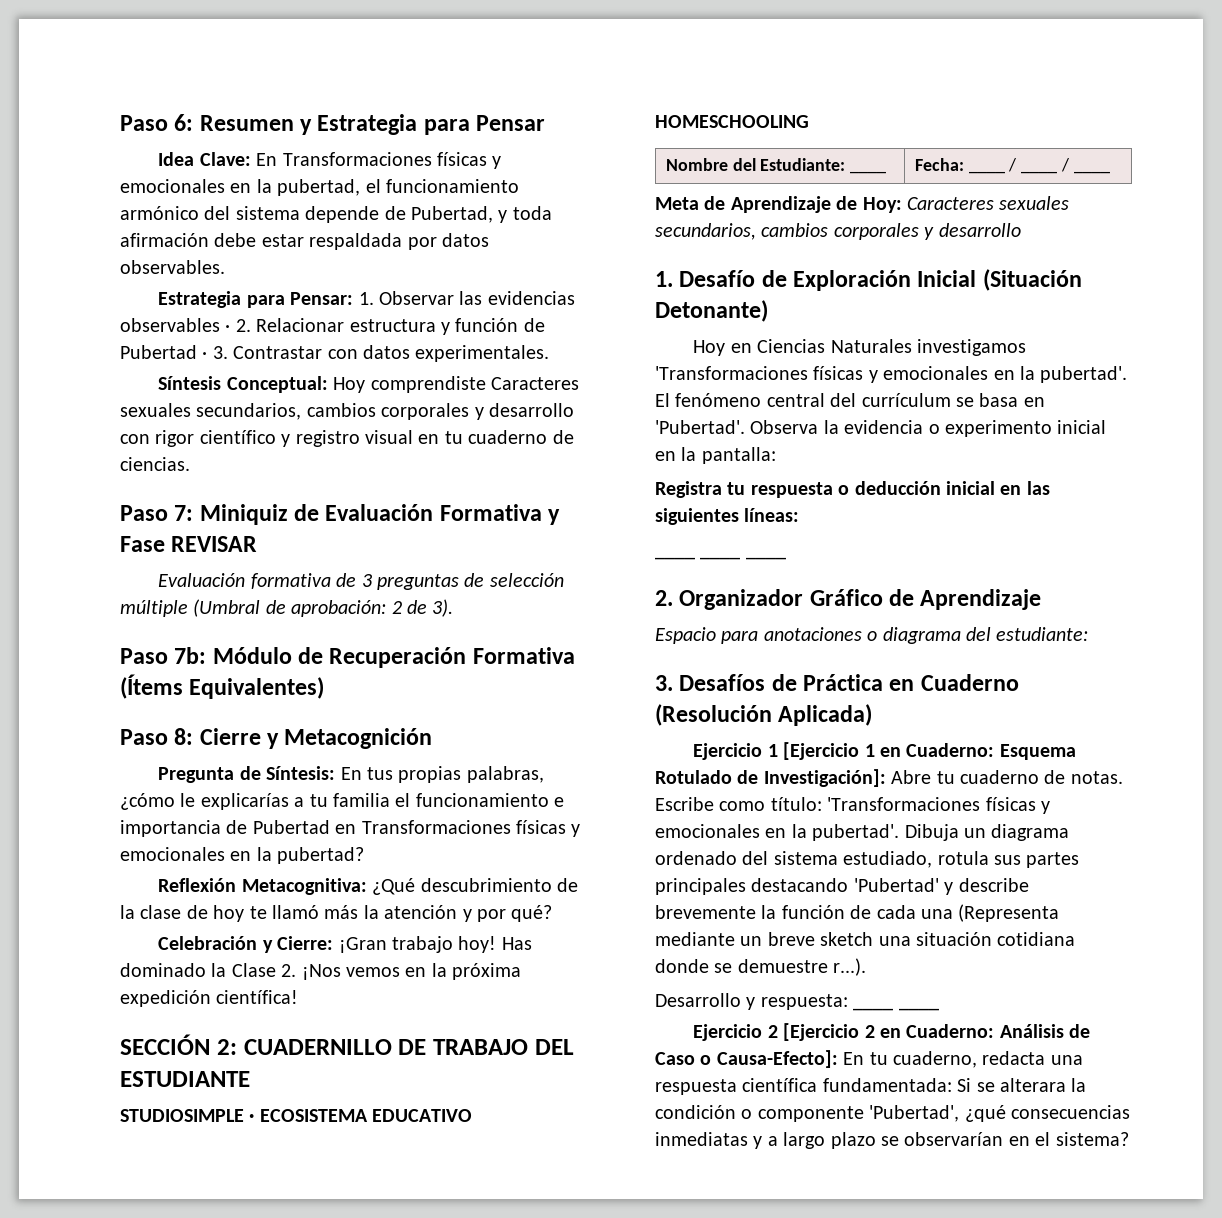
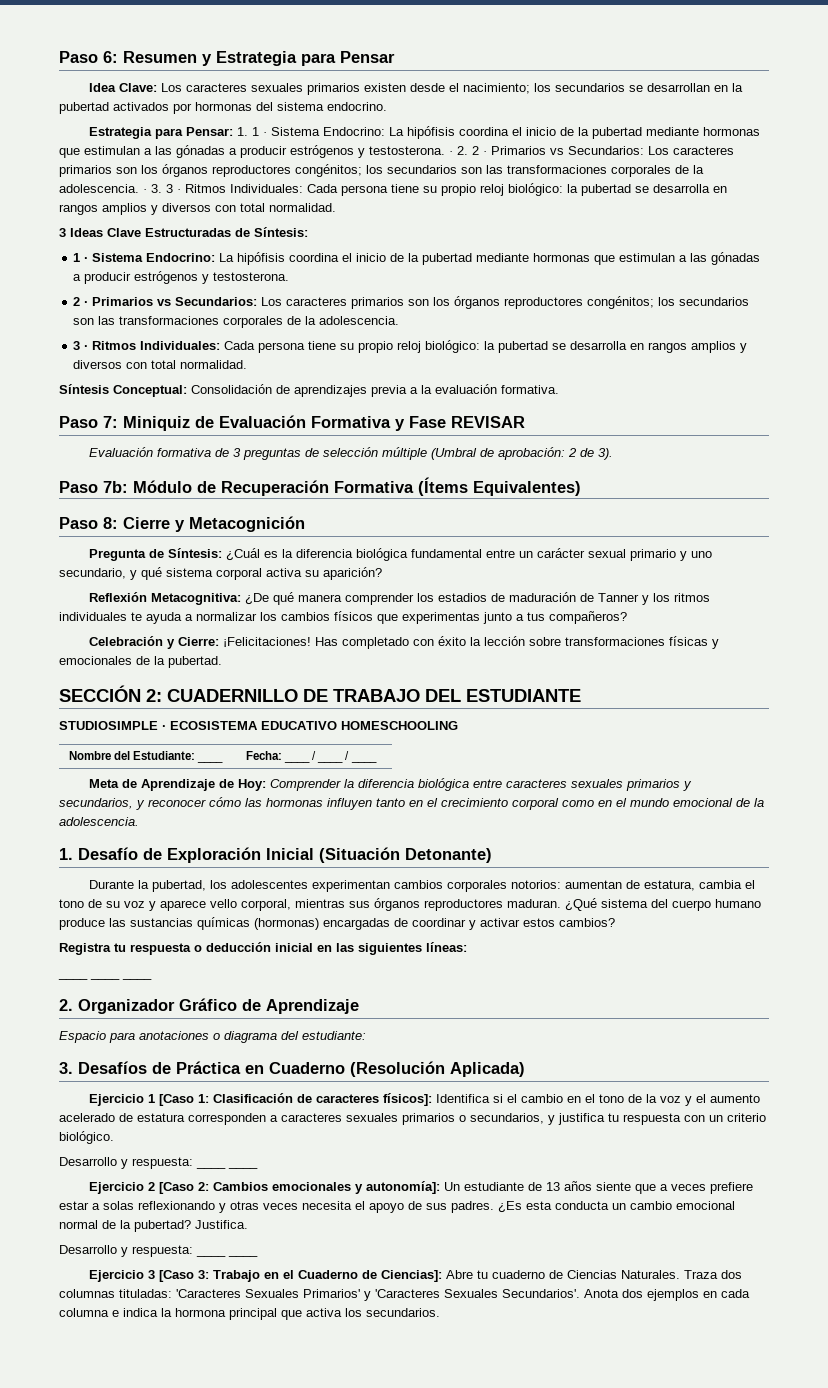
- Idea Clave: En Transformaciones físicas y emocionales en la pubertad, el funcionamiento armónico del sistema depende de Pubertad, y toda afirmación debe estar respaldada por datos observables.
- Estrategia para Pensar: 1. Observar las evidencias observables · 2. Relacionar estructura y función de Pubertad · 3. Contrastar con datos experimentales.
- Síntesis Conceptual: Hoy comprendiste Caracteres sexuales secundarios, cambios corporales y desarrollo con rigor científico y registro visual en tu cuaderno de ciencias.
+ Idea Clave: Los caracteres sexuales primarios existen desde el nacimiento; los secundarios se desarrollan en la pubertad activados por hormonas del sistema endocrino.
+ Estrategia para Pensar: 1. 1 · Sistema Endocrino: La hipófisis coordina el inicio de la pubertad mediante hormonas que estimulan a las gónadas a producir estrógenos y testosterona. · 2. 2 · Primarios vs Secundarios: Los caracteres primarios son los órganos reproductores congénitos; los secundarios son las transformaciones corporales de la adolescencia. · 3. 3 · Ritmos Individuales: Cada persona tiene su propio reloj biológico: la pubertad se desarrolla en rangos amplios y diversos con total normalidad.
+ 3 Ideas Clave Estructuradas de Síntesis:
+ 1 · Sistema Endocrino: La hipófisis coordina el inicio de la pubertad mediante hormonas que estimulan a las gónadas a producir estrógenos y testosterona.
+ 2 · Primarios vs Secundarios: Los caracteres primarios son los órganos reproductores congénitos; los secundarios son las transformaciones corporales de la adolescencia.
+ 3 · Ritmos Individuales: Cada persona tiene su propio reloj biológico: la pubertad se desarrolla en rangos amplios y diversos con total normalidad.
+ Síntesis Conceptual: Consolidación de aprendizajes previa a la evaluación formativa.
- Pregunta de Síntesis: En tus propias palabras, ¿cómo le explicarías a tu familia el funcionamiento e importancia de Pubertad en Transformaciones físicas y emocionales en la pubertad?
- Reflexión Metacognitiva: ¿Qué descubrimiento de la clase de hoy te llamó más la atención y por qué?
- Celebración y Cierre: ¡Gran trabajo hoy! Has dominado la Clase 2. ¡Nos vemos en la próxima expedición científica!
+ Pregunta de Síntesis: ¿Cuál es la diferencia biológica fundamental entre un carácter sexual primario y uno secundario, y qué sistema corporal activa su aparición?
+ Reflexión Metacognitiva: ¿De qué manera comprender los estadios de maduración de Tanner y los ritmos individuales te ayuda a normalizar los cambios físicos que experimentas junto a tus compañeros?
+ Celebración y Cierre: ¡Felicitaciones! Has completado con éxito la lección sobre transformaciones físicas y emocionales de la pubertad.
- Meta de Aprendizaje de Hoy: Caracteres sexuales secundarios, cambios corporales y desarrollo
+ Meta de Aprendizaje de Hoy: Comprender la diferencia biológica entre caracteres sexuales primarios y secundarios, y reconocer cómo las hormonas influyen tanto en el crecimiento corporal como en el mundo emocional de la adolescencia.
- Hoy en Ciencias Naturales investigamos 'Transformaciones físicas y emocionales en la pubertad'. El fenómeno central del currículum se basa en 'Pubertad'. Observa la evidencia o experimento inicial en la pantalla:
+ Durante la pubertad, los adolescentes experimentan cambios corporales notorios: aumentan de estatura, cambia el tono de su voz y aparece vello corporal, mientras sus órganos reproductores maduran. ¿Qué sistema del cuerpo humano produce las sustancias químicas (hormonas) encargadas de coordinar y activar estos cambios?
- Ejercicio 1 [Ejercicio 1 en Cuaderno: Esquema Rotulado de Investigación]: Abre tu cuaderno de notas. Escribe como título: 'Transformaciones físicas y emocionales en la pubertad'. Dibuja un diagrama ordenado del sistema estudiado, rotula sus partes principales destacando 'Pubertad' y describe brevemente la función de cada una (Representa mediante un breve sketch una situación cotidiana donde se demuestre r...).
+ Ejercicio 1 [Caso 1: Clasificación de caracteres físicos]: Identifica si el cambio en el tono de la voz y el aumento acelerado de estatura corresponden a caracteres sexuales primarios o secundarios, y justifica tu respuesta con un criterio biológico.
- Ejercicio 2 [Ejercicio 2 en Cuaderno: Análisis de Caso o Causa-Efecto]: En tu cuaderno, redacta una respuesta científica fundamentada: Si se alterara la condición o componente 'Pubertad', ¿qué consecuencias inmediatas y a largo plazo se observarían en el sistema?
+ Ejercicio 2 [Caso 2: Cambios emocionales y autonomía]: Un estudiante de 13 años siente que a veces prefiere estar a solas reflexionando y otras veces necesita el apoyo de sus padres. ¿Es esta conducta un cambio emocional normal de la pubertad? Justifica.
+ Desarrollo y respuesta: ____ ____
+ Ejercicio 3 [Caso 3: Trabajo en el Cuaderno de Ciencias]: Abre tu cuaderno de Ciencias Naturales. Traza dos columnas tituladas: 'Caracteres Sexuales Primarios' y 'Caracteres Sexuales Secundarios'. Anota dos ejemplos en cada columna e indica la hormona principal que activa los secundarios.

